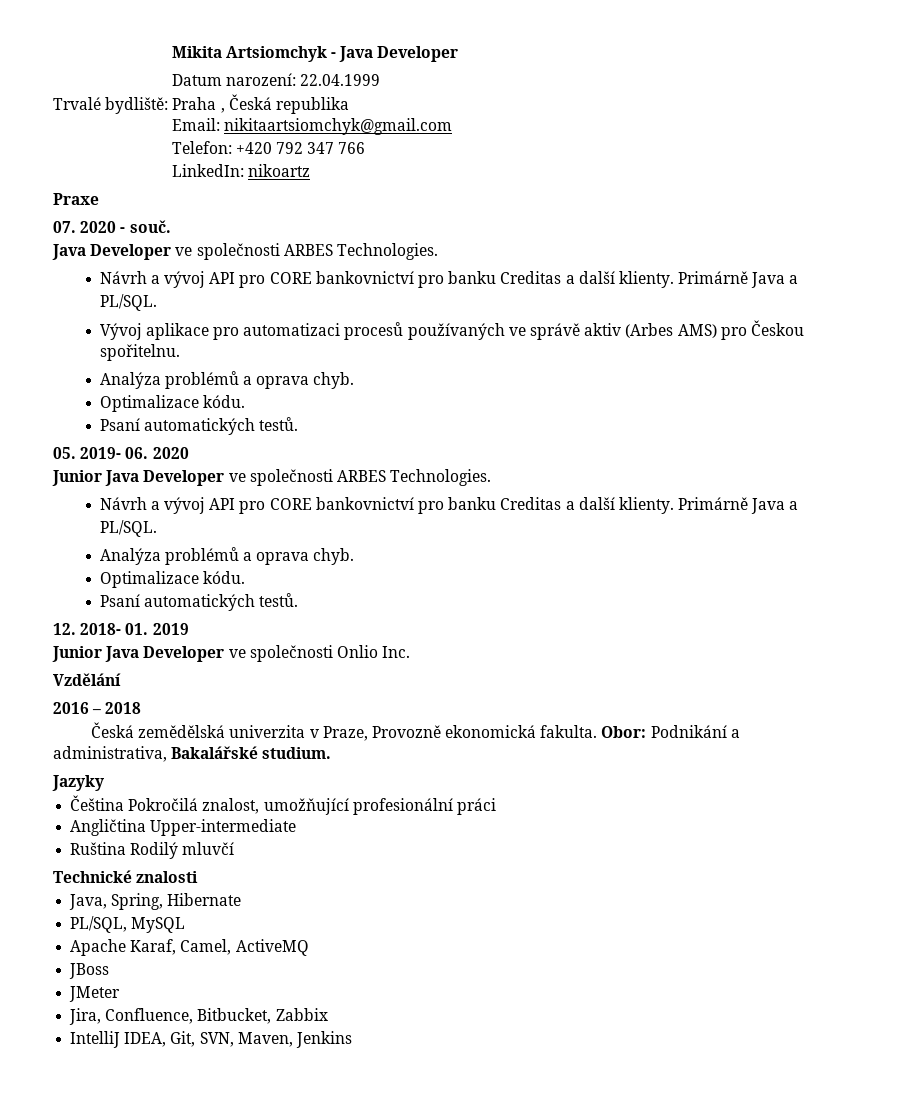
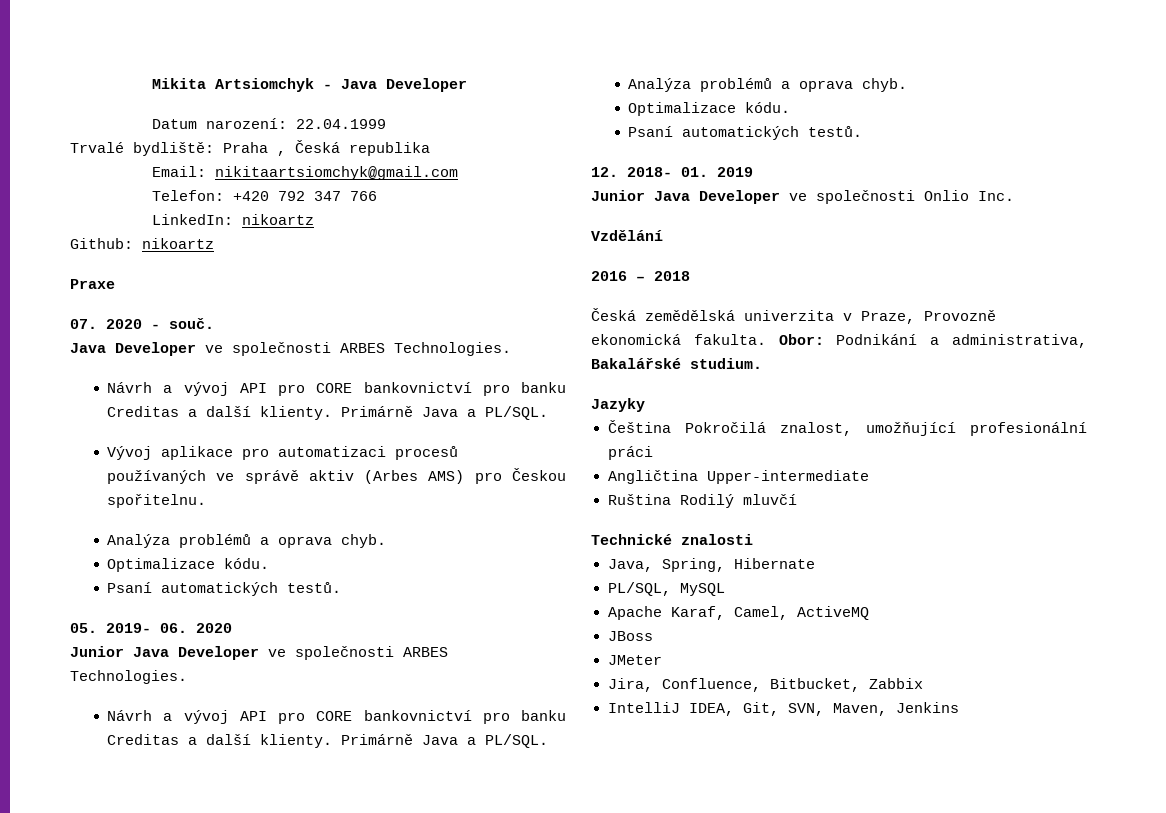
+ Github: nikoartz

